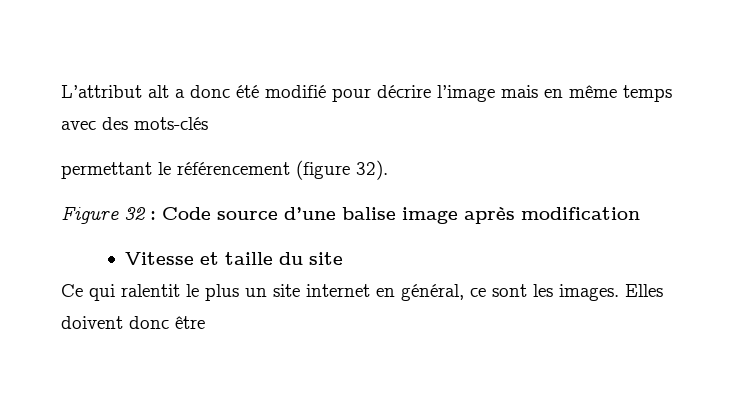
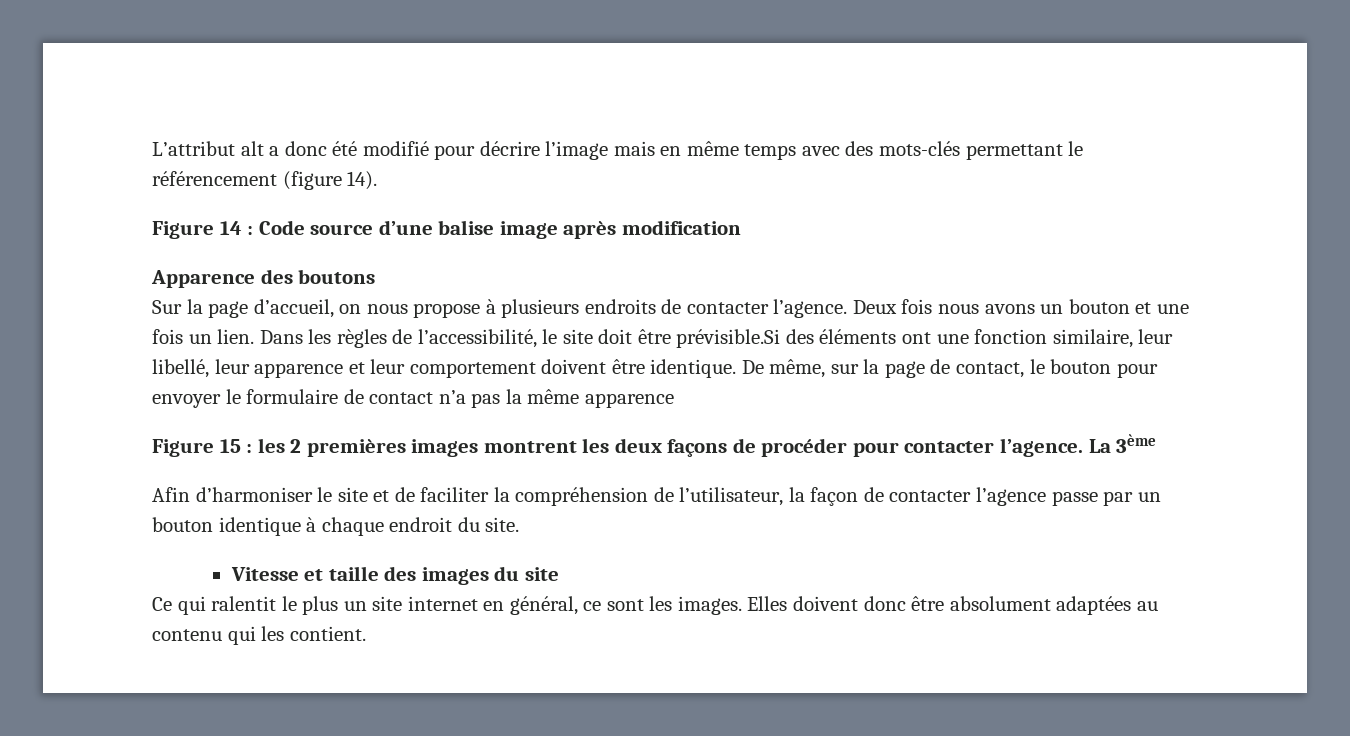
- L’attribut alt a donc été modifié pour décrire l’image mais en même temps avec des mots-clés
- permettant le référencement (figure 32).
- Figure 32 : Code source d’une balise image après modification
+ L’attribut alt a donc été modifié pour décrire l’image mais en même temps avec des mots-clés permettant le référencement (figure 14).
+ Figure 14 : Code source d’une balise image après modification
+ Apparence des boutons
+ Sur la page d’accueil, on nous propose à plusieurs endroits de contacter l’agence. Deux fois nous avons un bouton et une fois un lien. Dans les règles de l’accessibilité, le site doit être prévisible.Si des éléments ont une fonction similaire, leur libellé, leur apparence et leur comportement doivent être identique. De même, sur la page de contact, le bouton pour envoyer le formulaire de contact n’a pas la même apparence
+ Figure 15 : les 2 premières images montrent les deux façons de procéder pour contacter l’agence. La 3ème
+ Afin d’harmoniser le site et de faciliter la compréhension de l’utilisateur, la façon de contacter l’agence passe par un bouton identique à chaque endroit du site.
- Vitesse et taille du site
+ Vitesse et taille des images du site
- Elles doivent donc être
+ Elles doivent donc être absolument adaptées au contenu qui les contient.

